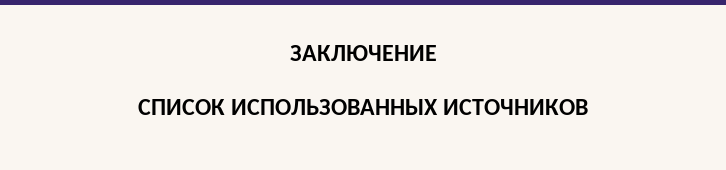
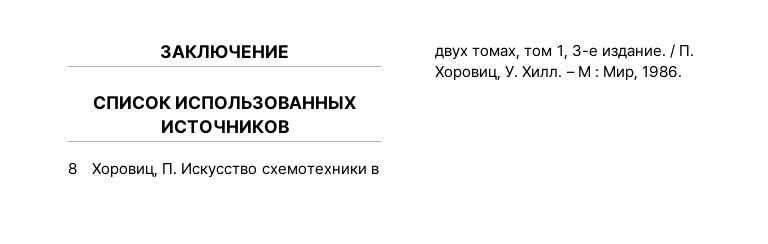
+ 8 Хоровиц, П. Искусство схемотехники в двух томах, том 1, 3-е издание. / П. Хоровиц, У. Хилл. – М : Мир, 1986.

